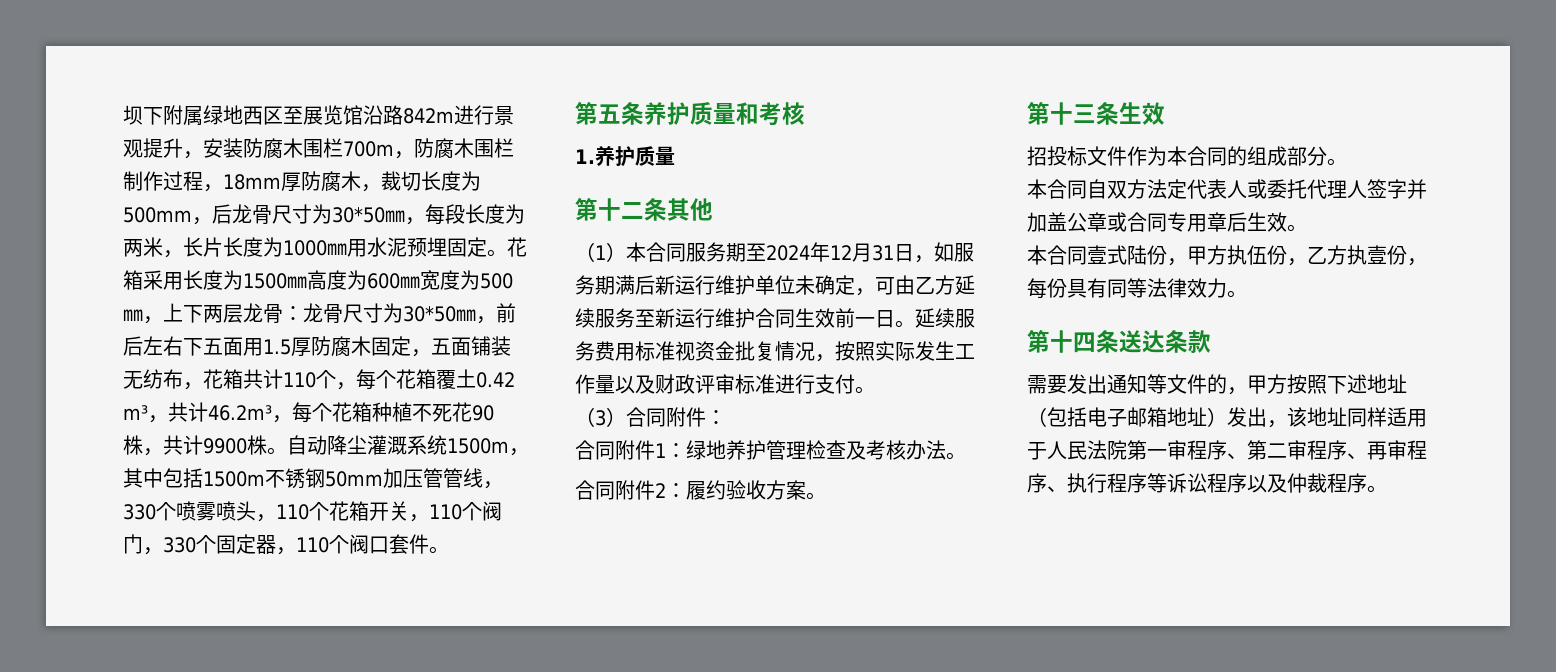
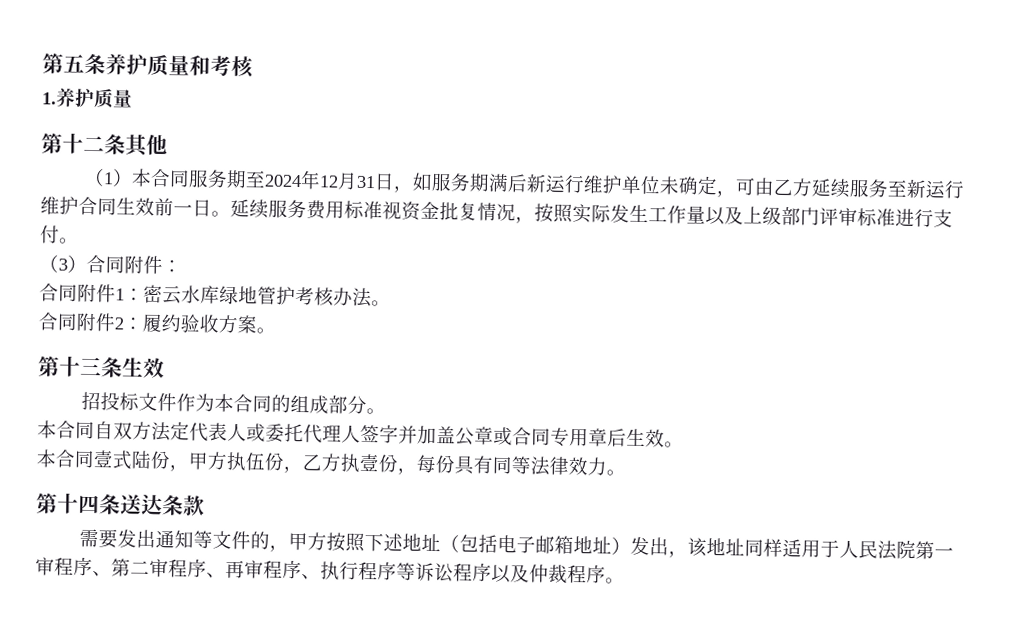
- 坝下附属绿地西区至展览馆沿路842m进行景观提升，安装防腐木围栏700m，防腐木围栏制作过程，18mm厚防腐木，裁切长度为500mm，后龙骨尺寸为30*50㎜，每段长度为两米，长片长度为1000㎜用水泥预埋固定。花箱采用长度为1500㎜高度为600㎜宽度为500㎜，上下两层龙骨：龙骨尺寸为30*50㎜，前后左右下五面用1.5厚防腐木固定，五面铺装无纺布，花箱共计110个，每个花箱覆土0.42 m³，共计46.2m³，每个花箱种植不死花90株，共计9900株。自动降尘灌溉系统1500m，其中包括1500m不锈钢50mm加压管管线，330个喷雾喷头，110个花箱开关，110个阀门，330个固定器，110个阀口套件。
- 延续服务费用标准视资金批复情况，按照实际发生工作量以及财政评审标准进行支付。
+ 延续服务费用标准视资金批复情况，按照实际发生工作量以及上级部门评审标准进行支付。
- 合同附件1：绿地养护管理检查及考核办法。
+ 合同附件1：密云水库绿地管护考核办法。

